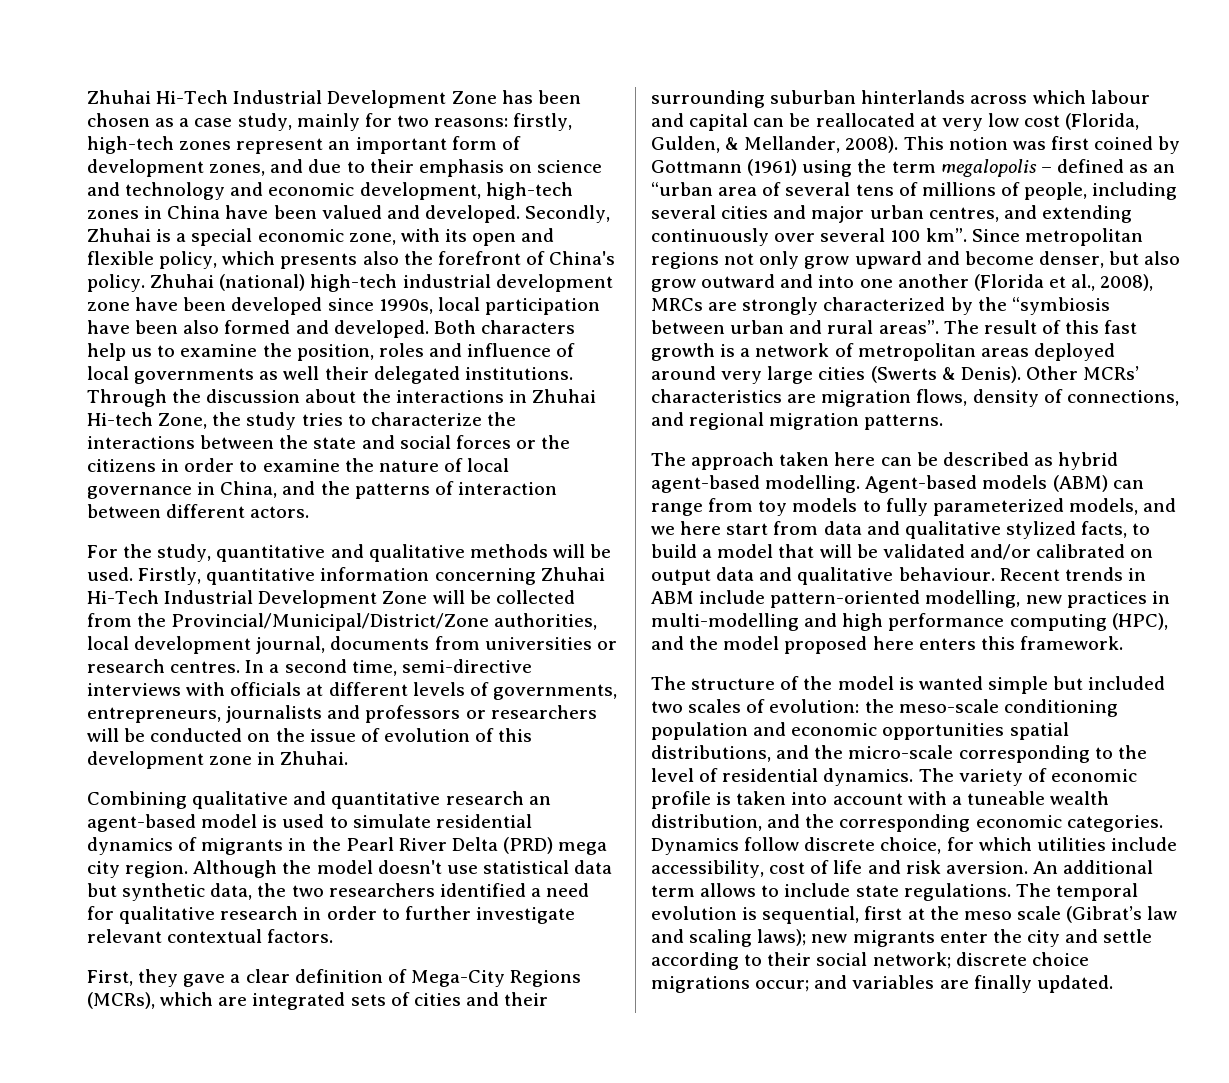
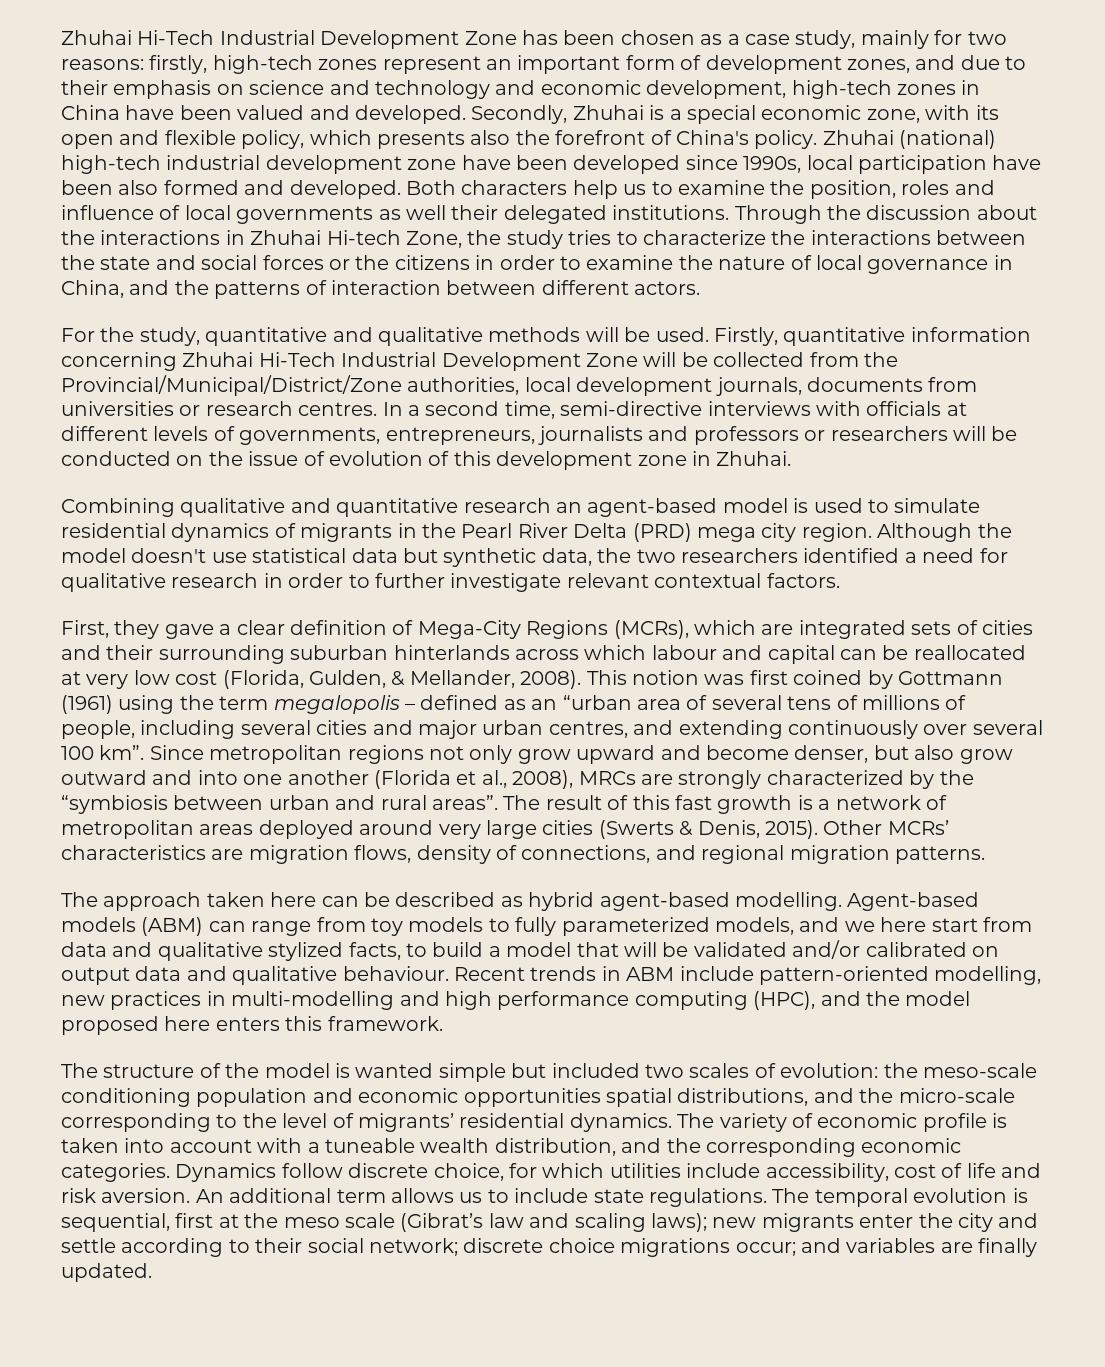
- Firstly, quantitative information concerning Zhuhai Hi-Tech Industrial Development Zone will be collected from the Provincial/Municipal/District/Zone authorities, local development journal, documents from universities or research centres.
+ Firstly, quantitative information concerning Zhuhai Hi-Tech Industrial Development Zone will be collected from the Provincial/Municipal/District/Zone authorities, local development journals, documents from universities or research centres.
- The result of this fast growth is a network of metropolitan areas deployed around very large cities (Swerts & Denis).
+ The result of this fast growth is a network of metropolitan areas deployed around very large cities (Swerts & Denis, 2015).
- The structure of the model is wanted simple but included two scales of evolution: the meso-scale conditioning population and economic opportunities spatial distributions, and the micro-scale corresponding to the level of residential dynamics.
+ The structure of the model is wanted simple but included two scales of evolution: the meso-scale conditioning population and economic opportunities spatial distributions, and the micro-scale corresponding to the level of migrants’ residential dynamics.
- An additional term allows to include state regulations.
+ An additional term allows us to include state regulations.

